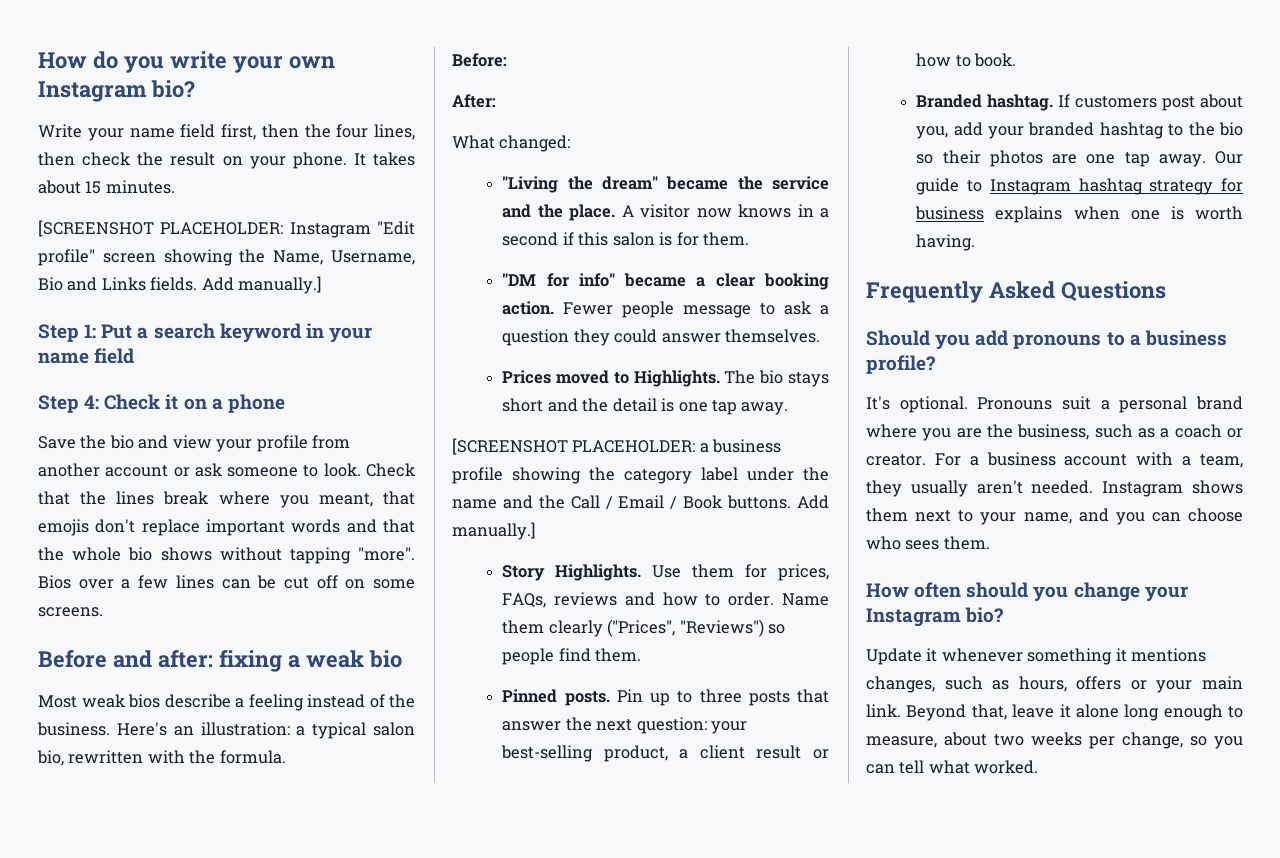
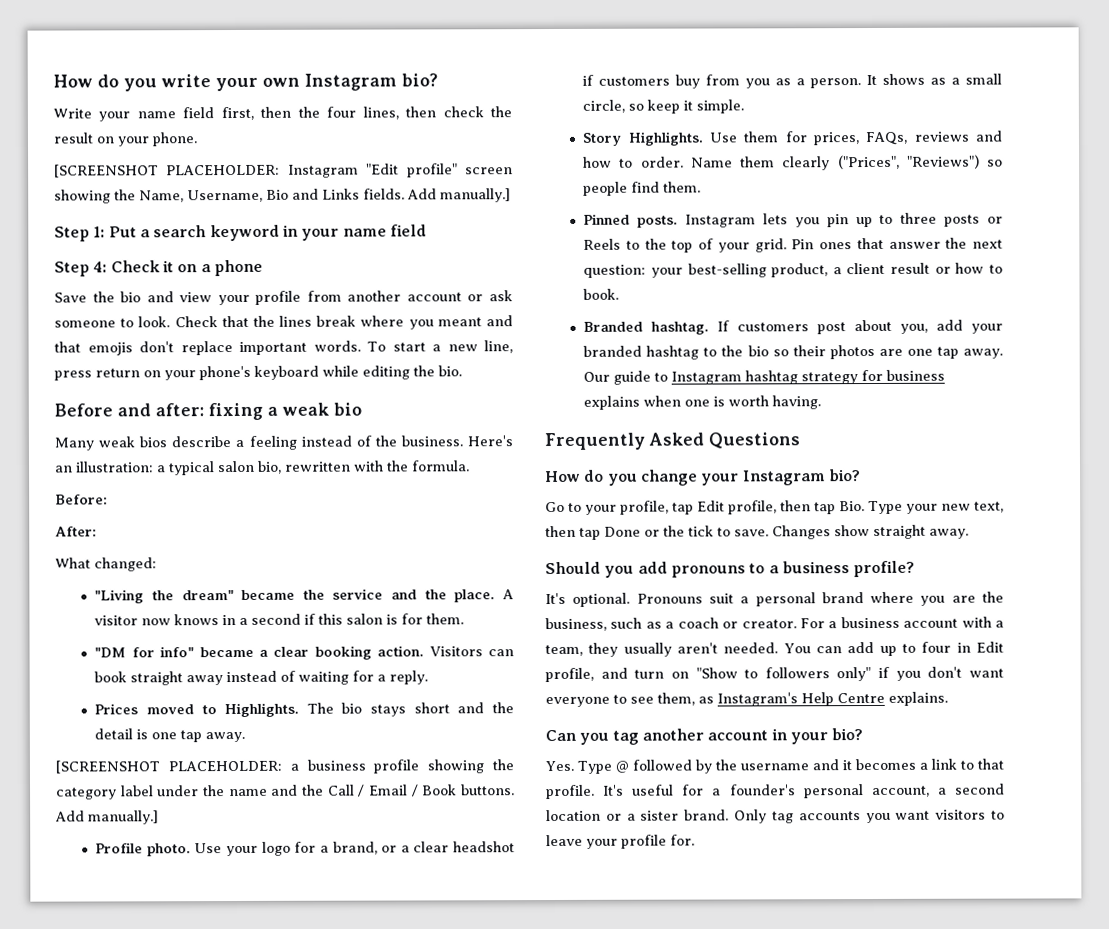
- It takes about 15 minutes.
- Check that the lines break where you meant, that emojis don't replace important words and that the whole bio shows without tapping "more". Bios over a few lines can be cut off on some screens.
+ Check that the lines break where you meant and that emojis don't replace important words. To start a new line, press return on your phone's keyboard while editing the bio.
- Most weak bios describe a feeling instead of the business.
+ Many weak bios describe a feeling instead of the business.
- Fewer people message to ask a question they could answer themselves.
+ Visitors can book straight away instead of waiting for a reply.
+ Profile photo. Use your logo for a brand, or a clear headshot if customers buy from you as a person. It shows as a small circle, so keep it simple.
- Pin up to three posts that answer the next question: your best-selling product, a client result or how to book.
+ Instagram lets you pin up to three posts or Reels to the top of your grid. Pin ones that answer the next question: your best-selling product, a client result or how to book.
+ How do you change your Instagram bio?
+ Go to your profile, tap Edit profile, then tap Bio. Type your new text, then tap Done or the tick to save. Changes show straight away.
- Instagram shows them next to your name, and you can choose who sees them.
- How often should you change your Instagram bio?
- Update it whenever something it mentions changes, such as hours, offers or your main link. Beyond that, leave it alone long enough to measure, about two weeks per change, so you can tell what worked.
+ You can add up to four in Edit profile, and turn on "Show to followers only" if you don't want everyone to see them, as Instagram's Help Centre explains.
+ Can you tag another account in your bio?
+ Yes. Type @ followed by the username and it becomes a link to that profile. It's useful for a founder's personal account, a second location or a sister brand. Only tag accounts you want visitors to leave your profile for.

